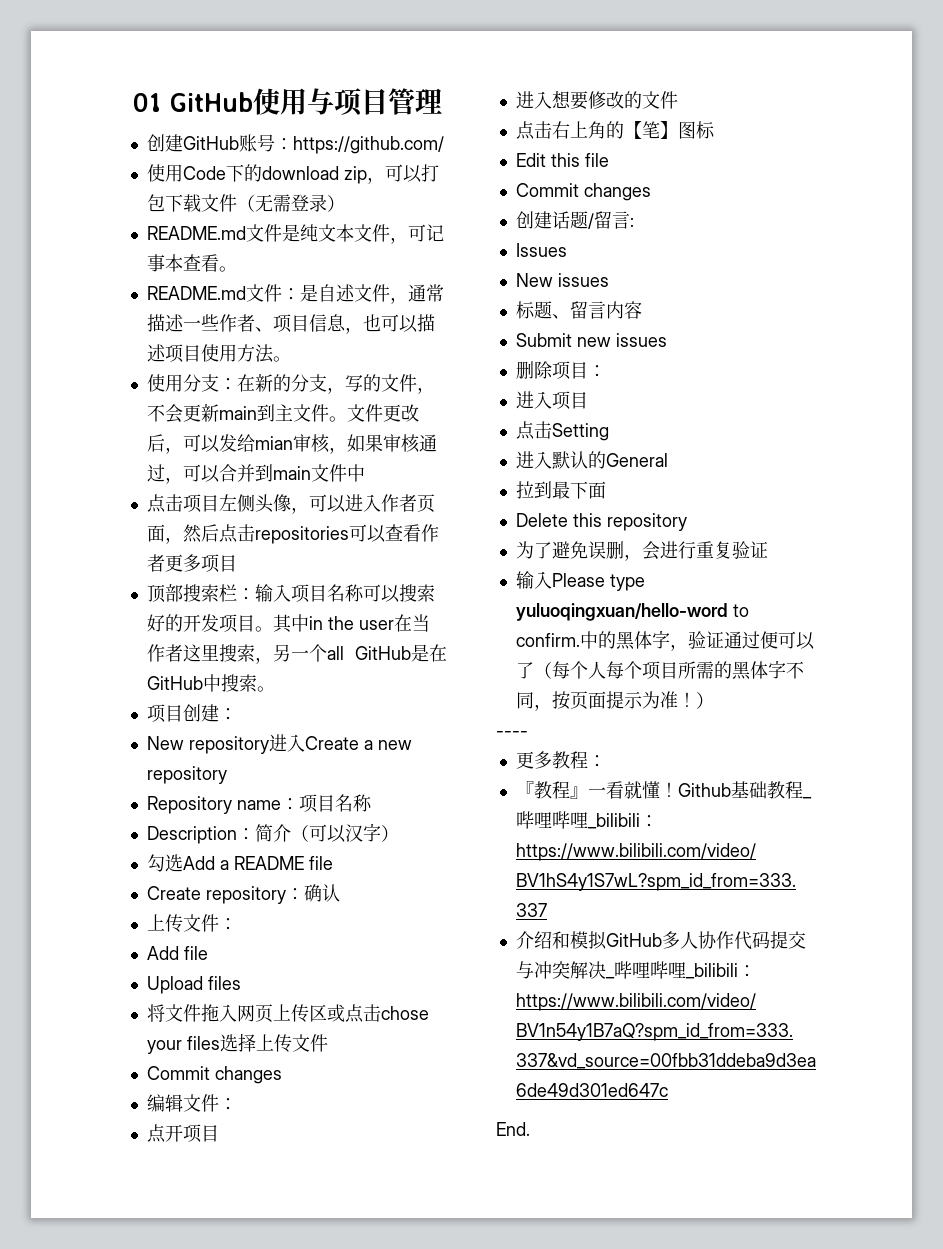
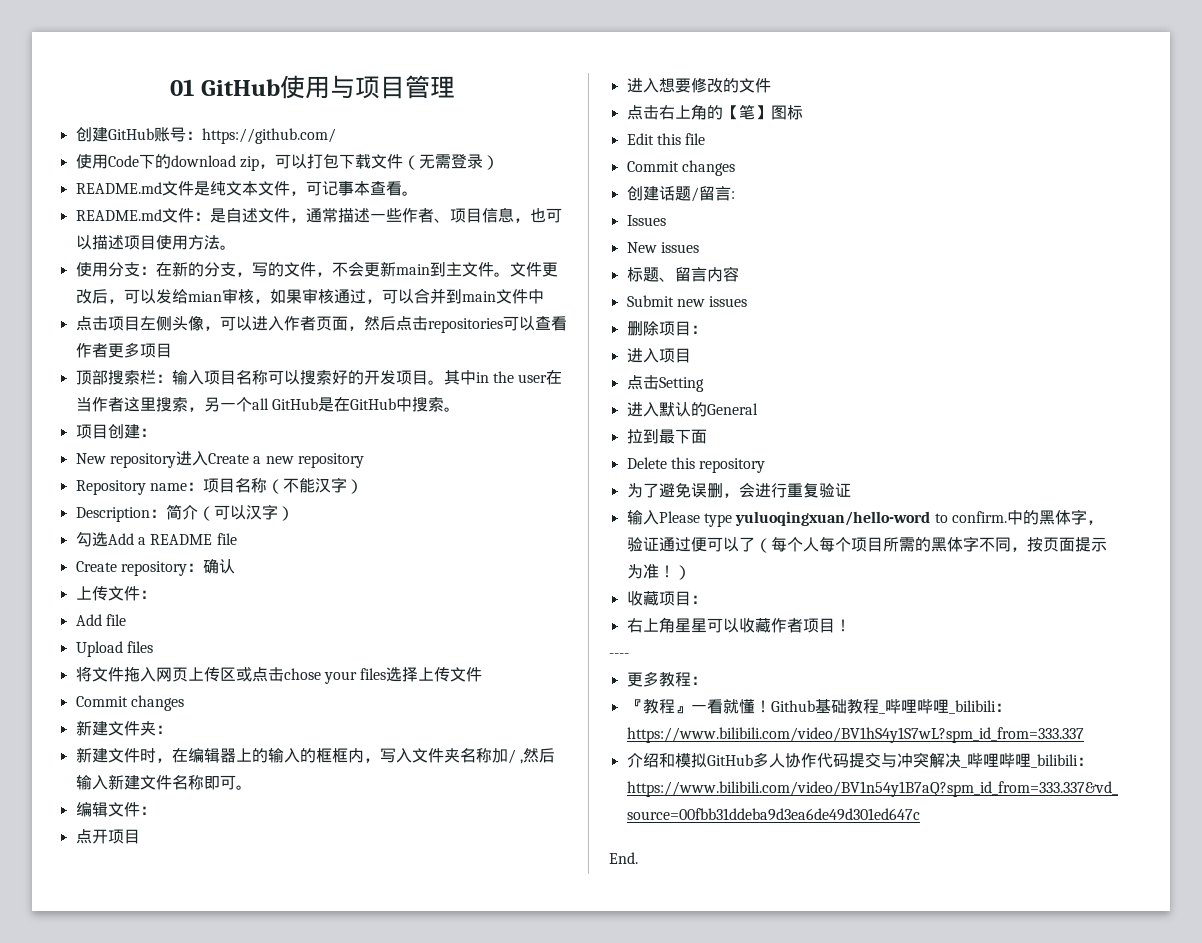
- Repository name：项目名称
+ Repository name：项目名称（不能汉字）
+ 新建文件夹：
+ 新建文件时，在编辑器上的输入的框框内，写入文件夹名称加/ ,然后输入新建文件名称即可。
+ 收藏项目：
+ 右上角星星可以收藏作者项目！

